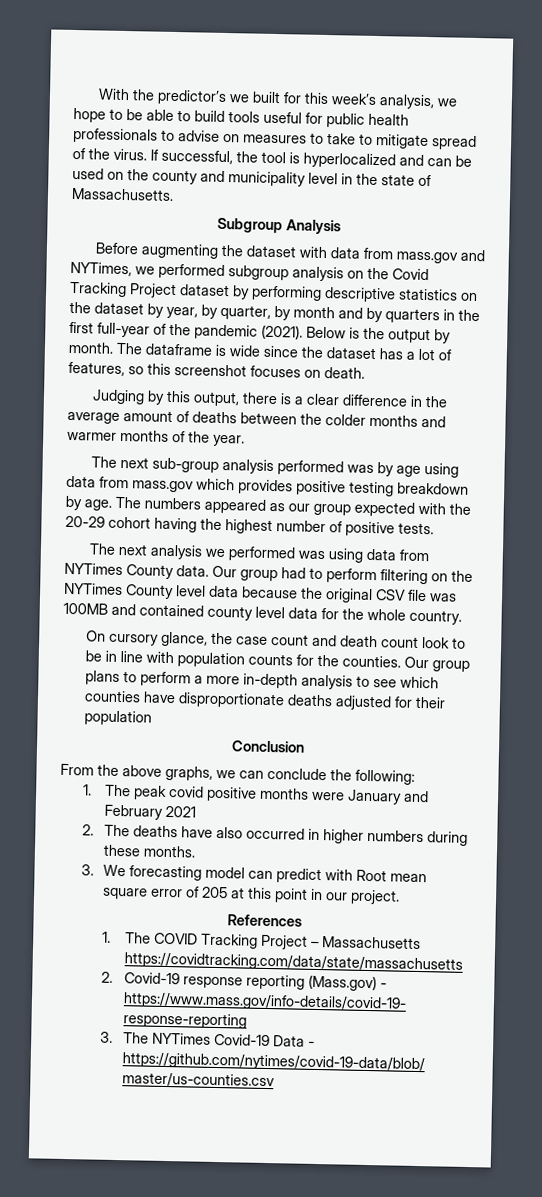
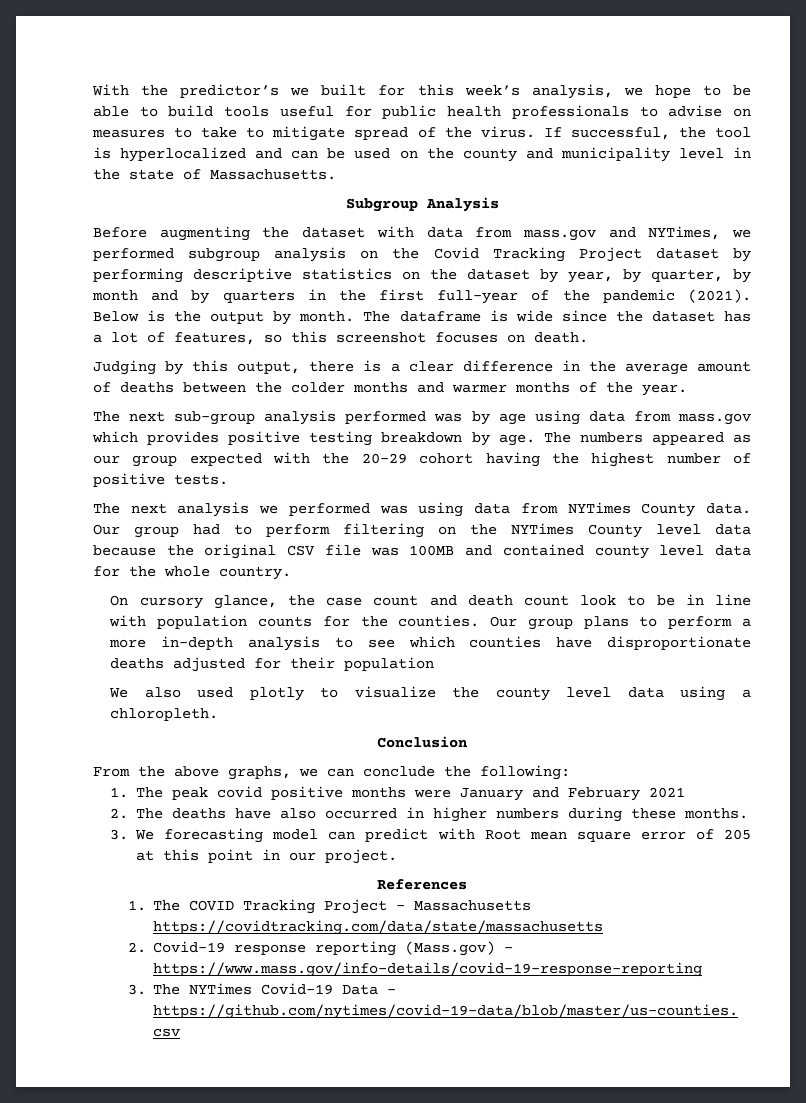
+ We also used plotly to visualize the county level data using a chloropleth.

